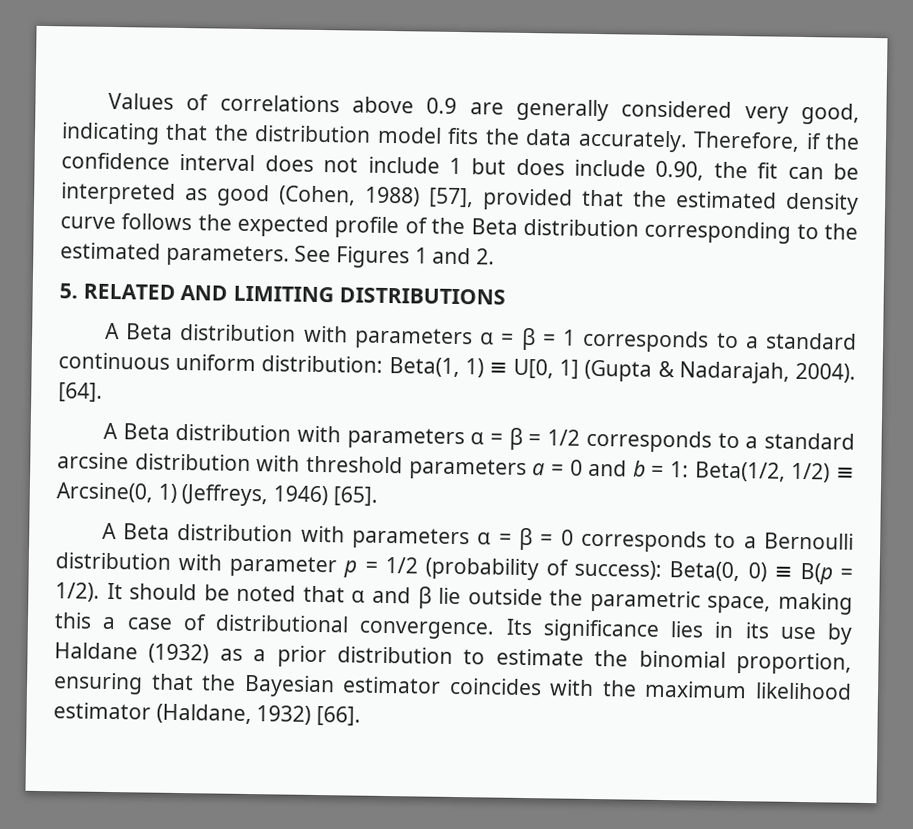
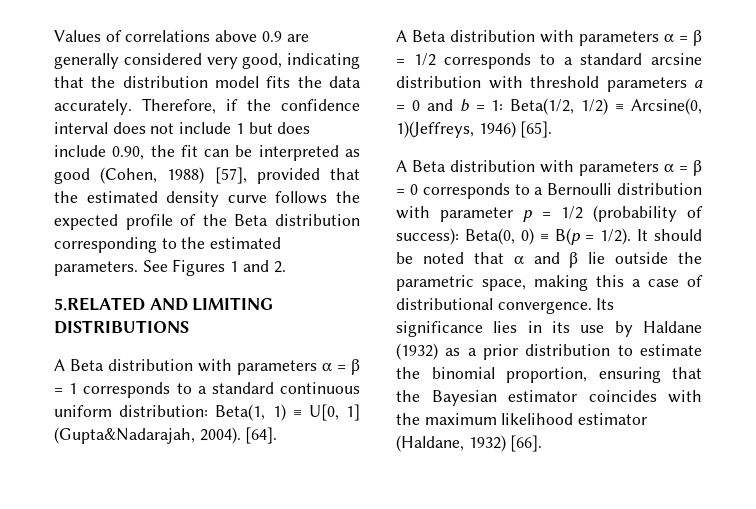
- 5. RELATED AND LIMITING DISTRIBUTIONS
+ 5.RELATED AND LIMITING DISTRIBUTIONS
- A Beta distribution with parameters α = β = 1 corresponds to a standard continuous uniform distribution: Beta(1, 1) ≡ U[0, 1] (Gupta & Nadarajah, 2004).
+ A Beta distribution with parameters α = β = 1 corresponds to a standard continuous uniform distribution: Beta(1, 1) ≡ U[0, 1] (Gupta&Nadarajah, 2004).
- A Beta distribution with parameters α = β = 1/2 corresponds to a standard arcsine distribution with threshold parameters a = 0 and b = 1: Beta(1/2, 1/2) ≡ Arcsine(0, 1) (Jeffreys, 1946) [65].
+ A Beta distribution with parameters α = β = 1/2 corresponds to a standard arcsine distribution with threshold parameters a = 0 and b = 1: Beta(1/2, 1/2) ≡ Arcsine(0, 1)(Jeffreys, 1946) [65].

